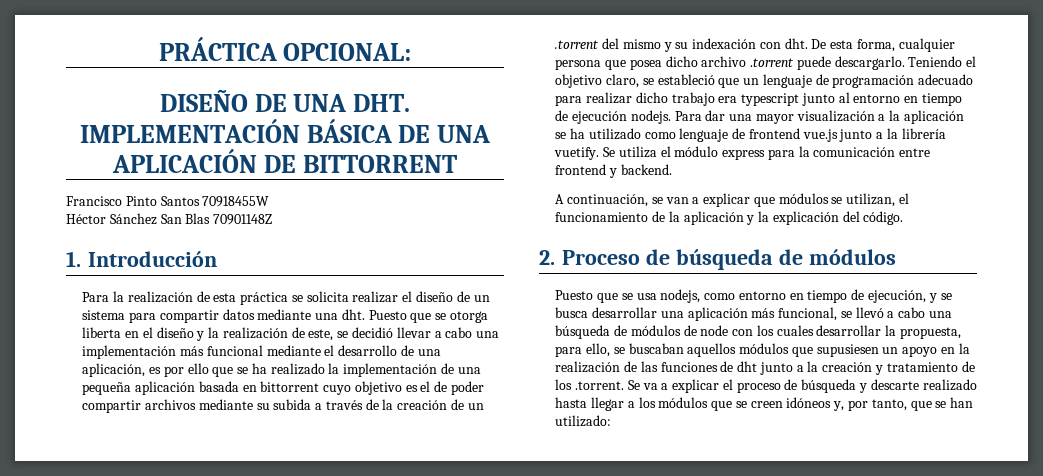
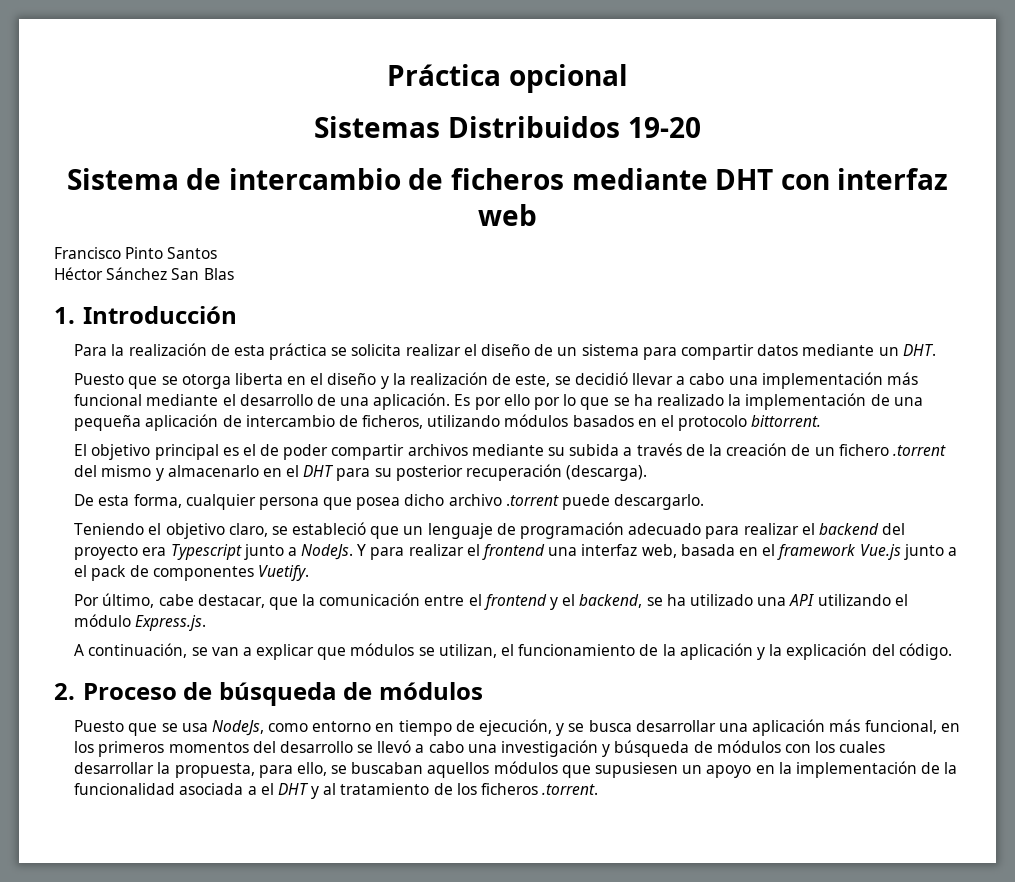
- PRÁCTICA OPCIONAL:
- DISEÑO DE UNA DHT. IMPLEMENTACIÓN BÁSICA DE UNA APLICACIÓN DE BITTORRENT
+ Práctica opcional
+ Sistemas Distribuidos 19-20
+ Sistema de intercambio de ficheros mediante DHT con interfaz web
- Francisco Pinto Santos 70918455W
+ Francisco Pinto Santos
- Héctor Sánchez San Blas 70901148Z
+ Héctor Sánchez San Blas
- Para la realización de esta práctica se solicita realizar el diseño de un sistema para compartir datos mediante una dht. Puesto que se otorga liberta en el diseño y la realización de este, se decidió llevar a cabo una implementación más funcional mediante el desarrollo de una aplicación, es por ello que se ha realizado la implementación de una pequeña aplicación basada en bittorrent cuyo objetivo es el de poder compartir archivos mediante su subida a través de la creación de un .torrent del mismo y su indexación con dht. De esta forma, cualquier persona que posea dicho archivo .torrent puede descargarlo. Teniendo el objetivo claro, se estableció que un lenguaje de programación adecuado para realizar dicho trabajo era typescript junto al entorno en tiempo de ejecución nodejs. Para dar una mayor visualización a la aplicación se ha utilizado como lenguaje de frontend vue.js junto a la librería vuetify. Se utiliza el módulo express para la comunicación entre frontend y backend.
+ Para la realización de esta práctica se solicita realizar el diseño de un sistema para compartir datos mediante un DHT.
+ Puesto que se otorga liberta en el diseño y la realización de este, se decidió llevar a cabo una implementación más funcional mediante el desarrollo de una aplicación. Es por ello por lo que se ha realizado la implementación de una pequeña aplicación de intercambio de ficheros, utilizando módulos basados en el protocolo bittorrent.
+ El objetivo principal es el de poder compartir archivos mediante su subida a través de la creación de un fichero .torrent del mismo y almacenarlo en el DHT para su posterior recuperación (descarga).
+ De esta forma, cualquier persona que posea dicho archivo .torrent puede descargarlo.
+ Teniendo el objetivo claro, se estableció que un lenguaje de programación adecuado para realizar el backend del proyecto era Typescript junto a NodeJs. Y para realizar el frontend una interfaz web, basada en el framework Vue.js junto a el pack de componentes Vuetify.
+ Por último, cabe destacar, que la comunicación entre el frontend y el backend, se ha utilizado una API utilizando el módulo Express.js.
- Puesto que se usa nodejs, como entorno en tiempo de ejecución, y se busca desarrollar una aplicación más funcional, se llevó a cabo una búsqueda de módulos de node con los cuales desarrollar la propuesta, para ello, se buscaban aquellos módulos que supusiesen un apoyo en la realización de las funciones de dht junto a la creación y tratamiento de los .torrent. Se va a explicar el proceso de búsqueda y descarte realizado hasta llegar a los módulos que se creen idóneos y, por tanto, que se han utilizado:
+ Puesto que se usa NodeJs, como entorno en tiempo de ejecución, y se busca desarrollar una aplicación más funcional, en los primeros momentos del desarrollo se llevó a cabo una investigación y búsqueda de módulos con los cuales desarrollar la propuesta, para ello, se buscaban aquellos módulos que supusiesen un apoyo en la implementación de la funcionalidad asociada a el DHT y al tratamiento de los ficheros .torrent.

